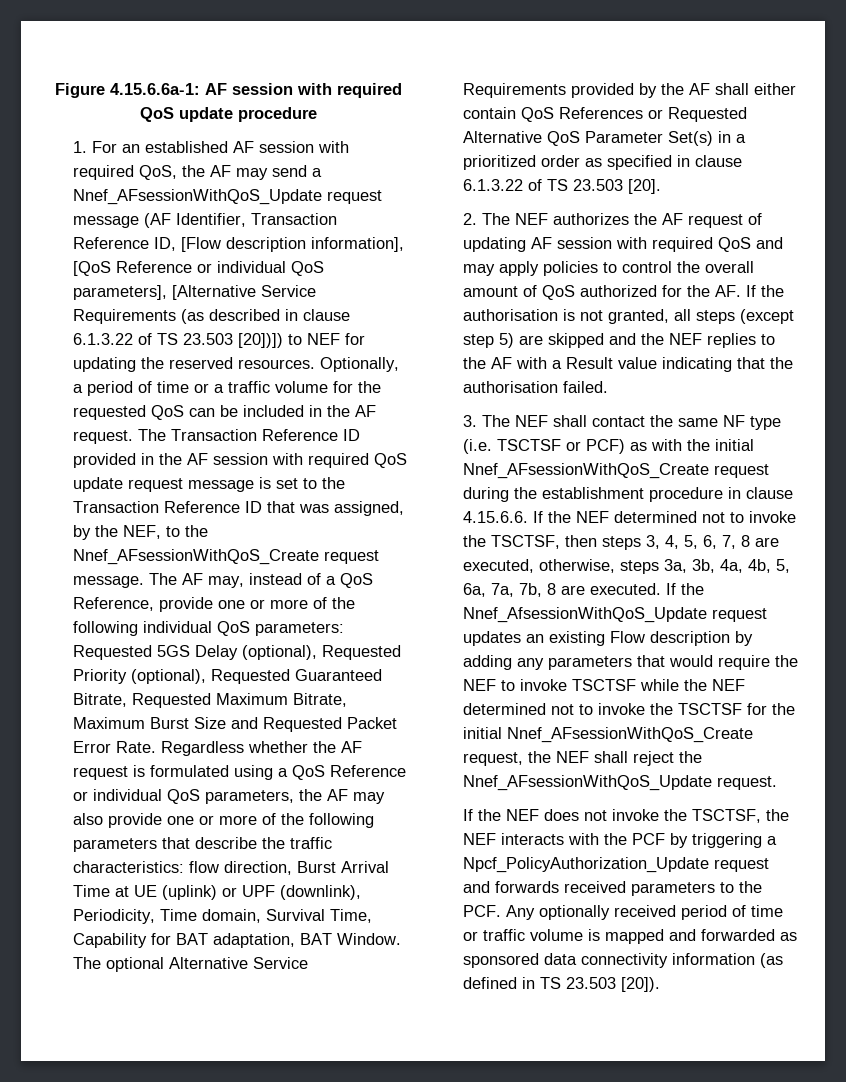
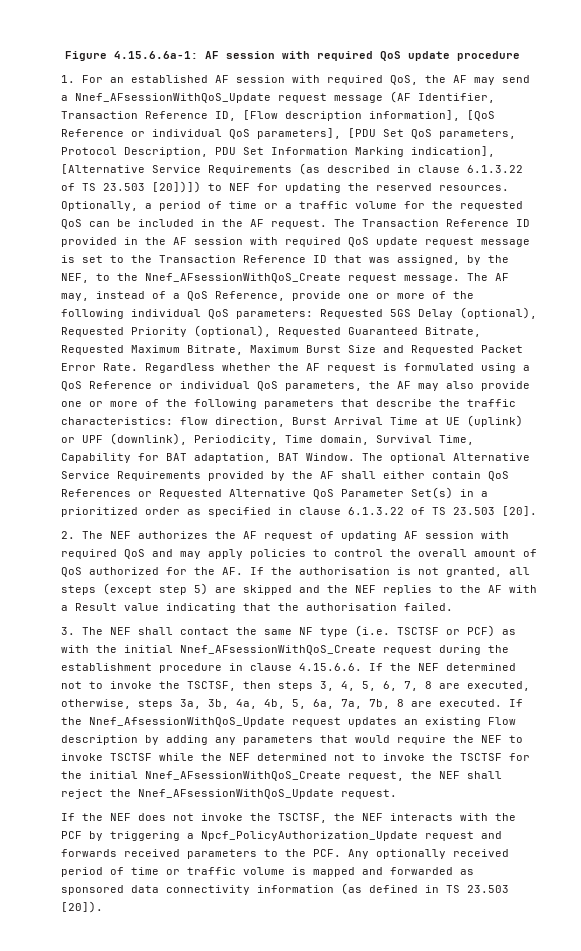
- 1. For an established AF session with required QoS, the AF may send a Nnef_AFsessionWithQoS_Update request message (AF Identifier, Transaction Reference ID, [Flow description information], [QoS Reference or individual QoS parameters], [Alternative Service Requirements (as described in clause 6.1.3.22 of TS 23.503 [20])]) to NEF for updating the reserved resources.
+ 1. For an established AF session with required QoS, the AF may send a Nnef_AFsessionWithQoS_Update request message (AF Identifier, Transaction Reference ID, [Flow description information], [QoS Reference or individual QoS parameters], [PDU Set QoS parameters, Protocol Description, PDU Set Information Marking indication], [Alternative Service Requirements (as described in clause 6.1.3.22 of TS 23.503 [20])]) to NEF for updating the reserved resources.

